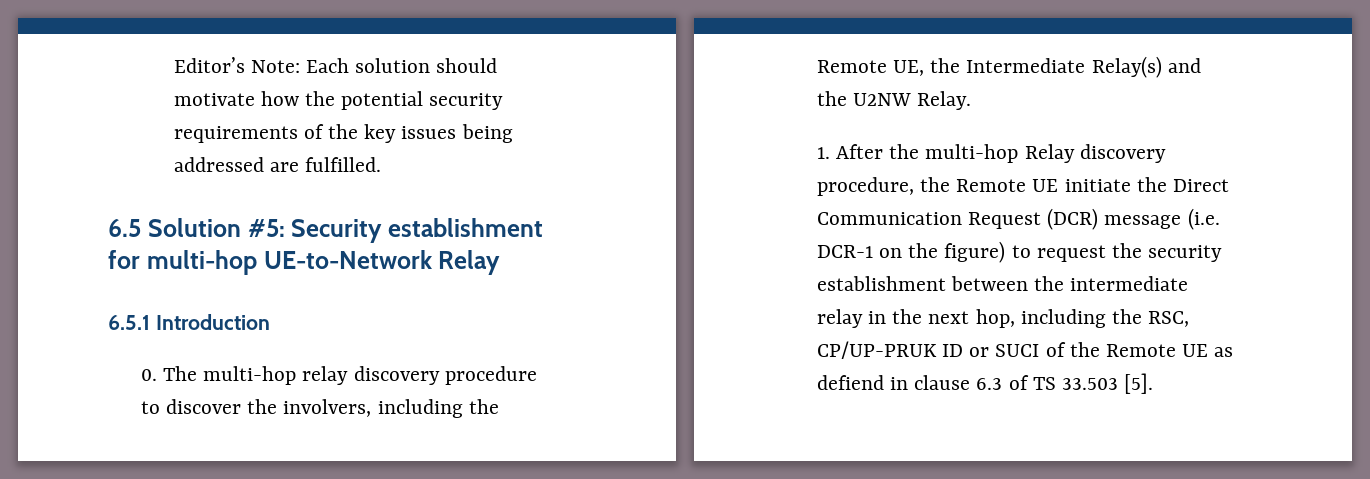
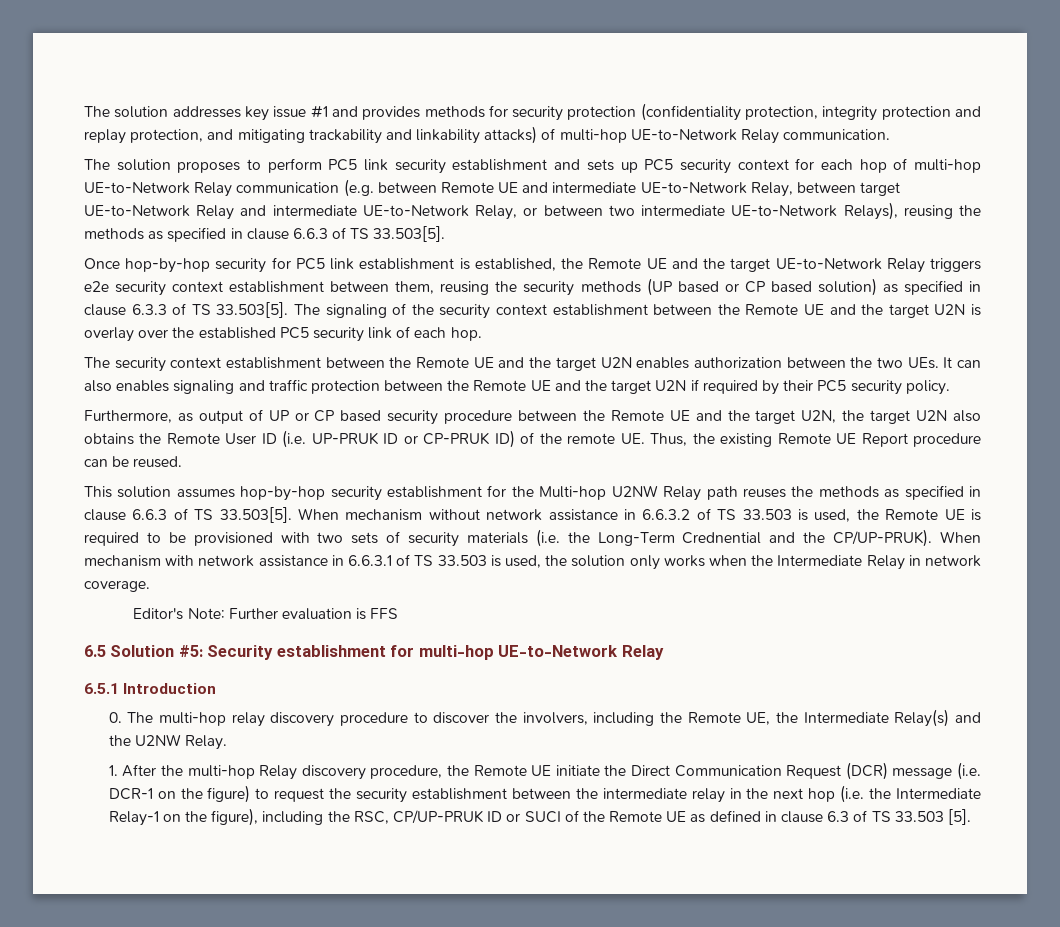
- Editor’s Note: Each solution should motivate how the potential security requirements of the key issues being addressed are fulfilled.
+ The solution addresses key issue #1 and provides methods for security protection (confidentiality protection, integrity protection and replay protection, and mitigating trackability and linkability attacks) of multi-hop UE-to-Network Relay communication.
+ The solution proposes to perform PC5 link security establishment and sets up PC5 security context for each hop of multi-hop UE-to-Network Relay communication (e.g. between Remote UE and intermediate UE-to-Network Relay, between target UE-to-Network Relay and intermediate UE-to-Network Relay, or between two intermediate UE-to-Network Relays), reusing the methods as specified in clause 6.6.3 of TS 33.503[5].
+ Once hop-by-hop security for PC5 link establishment is established, the Remote UE and the target UE-to-Network Relay triggers e2e security context establishment between them, reusing the security methods (UP based or CP based solution) as specified in clause 6.3.3 of TS 33.503[5]. The signaling of the security context establishment between the Remote UE and the target U2N is overlay over the established PC5 security link of each hop.
+ The security context establishment between the Remote UE and the target U2N enables authorization between the two UEs. It can also enables signaling and traffic protection between the Remote UE and the target U2N if required by their PC5 security policy.
+ Furthermore, as output of UP or CP based security procedure between the Remote UE and the target U2N, the target U2N also obtains the Remote User ID (i.e. UP-PRUK ID or CP-PRUK ID) of the remote UE. Thus, the existing Remote UE Report procedure can be reused.
+ This solution assumes hop-by-hop security establishment for the Multi-hop U2NW Relay path reuses the methods as specified in clause 6.6.3 of TS 33.503[5]. When mechanism without network assistance in 6.6.3.2 of TS 33.503 is used, the Remote UE is required to be provisioned with two sets of security materials (i.e. the Long-Term Crednential and the CP/UP-PRUK). When mechanism with network assistance in 6.6.3.1 of TS 33.503 is used, the solution only works when the Intermediate Relay in network coverage.
+ Editor's Note: Further evaluation is FFS
- 1. After the multi-hop Relay discovery procedure, the Remote UE initiate the Direct Communication Request (DCR) message (i.e. DCR-1 on the figure) to request the security establishment between the intermediate relay in the next hop, including the RSC, CP/UP-PRUK ID or SUCI of the Remote UE as defiend in clause 6.3 of TS 33.503 [5].
+ 1. After the multi-hop Relay discovery procedure, the Remote UE initiate the Direct Communication Request (DCR) message (i.e. DCR-1 on the figure) to request the security establishment between the intermediate relay in the next hop (i.e. the Intermediate Relay-1 on the figure), including the RSC, CP/UP-PRUK ID or SUCI of the Remote UE as defined in clause 6.3 of TS 33.503 [5].

